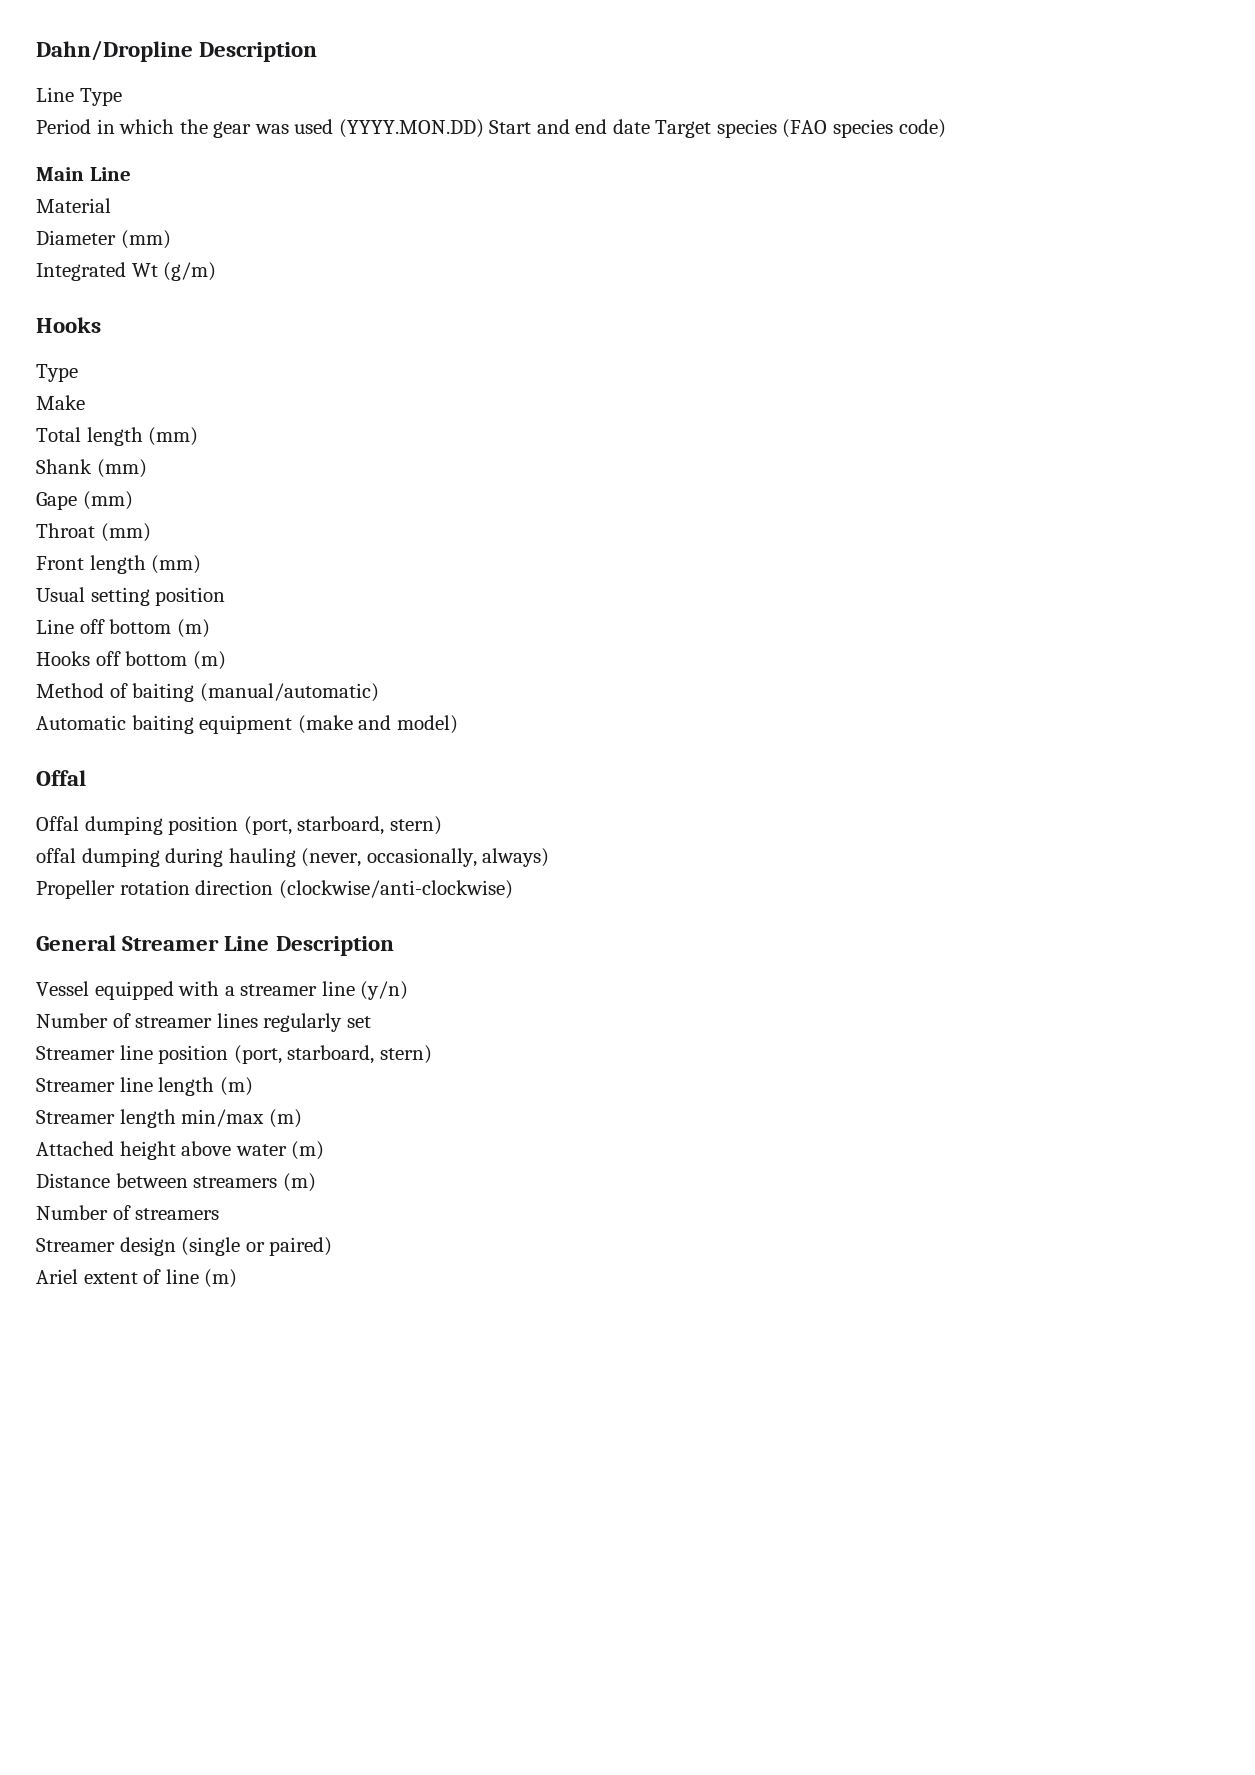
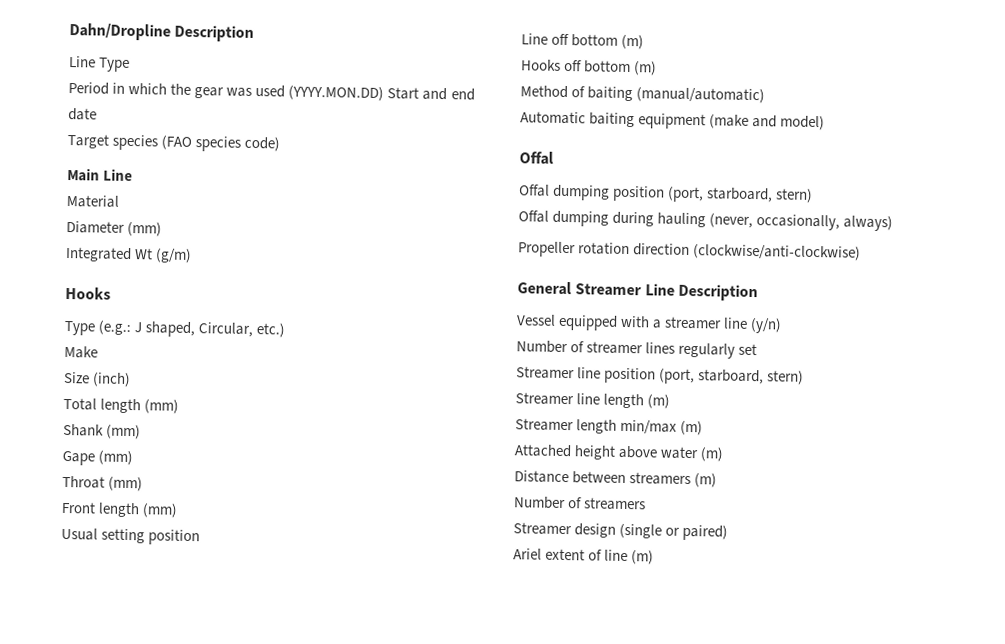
- Period in which the gear was used (YYYY.MON.DD) Start and end date Target species (FAO species code)
+ Period in which the gear was used (YYYY.MON.DD) Start and end date
+ Target species (FAO species code)
  Integrated Wt (g/m)
  Hooks
- Type
+ Type (e.g.: J shaped, Circular, etc.)
+ Size (inch)
- offal dumping during hauling (never, occasionally, always)
+ Offal dumping during hauling (never, occasionally, always)

